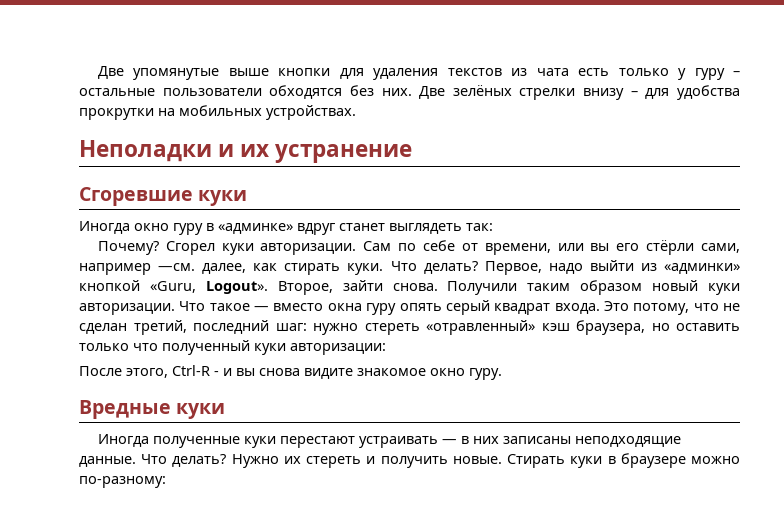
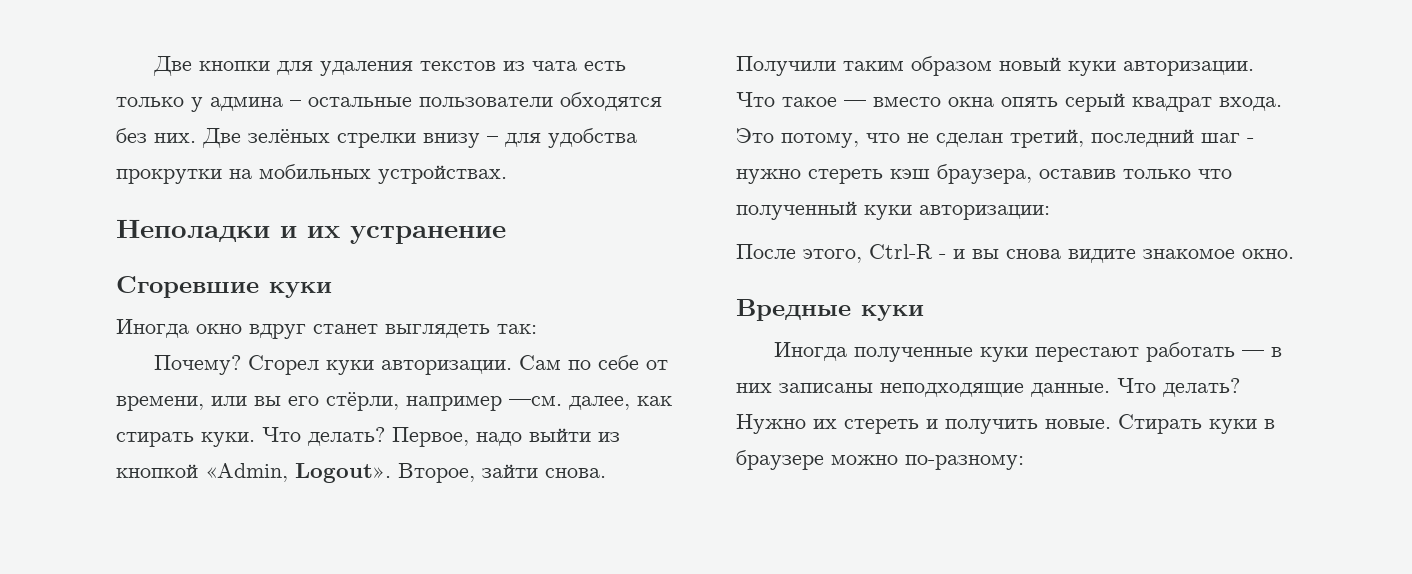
- Две упомянутые выше кнопки для удаления текстов из чата есть только у гуру – остальные пользователи обходятся без них.
+ Две кнопки для удаления текстов из чата есть только у админа – остальные пользователи обходятся без них.
- Иногда окно гуру в «админке» вдруг станет выглядеть так:
+ Иногда окно вдруг станет выглядеть так:
- Сам по себе от времени, или вы его стёрли сами, например —см. далее, как стирать куки.
+ Сам по себе от времени, или вы его стёрли, например —см. далее, как стирать куки.
- Первое, надо выйти из «админки» кнопкой «Guru, Logout».
+ Первое, надо выйти из кнопкой «Admin, Logout».
- Что такое — вместо окна гуру опять серый квадрат входа.
+ Что такое — вместо окна опять серый квадрат входа.
- Это потому, что не сделан третий, последний шаг: нужно стереть «отравленный» кэш браузера, но оставить только что полученный куки авторизации:
+ Это потому, что не сделан третий, последний шаг - нужно стереть кэш браузера, оставив только что полученный куки авторизации:
- После этого, Ctrl-R - и вы снова видите знакомое окно гуру.
+ После этого, Ctrl-R - и вы снова видите знакомое окно.
- Иногда полученные куки перестают устраивать — в них записаны неподходящие данные.
+ Иногда полученные куки перестают работать — в них записаны неподходящие данные.

